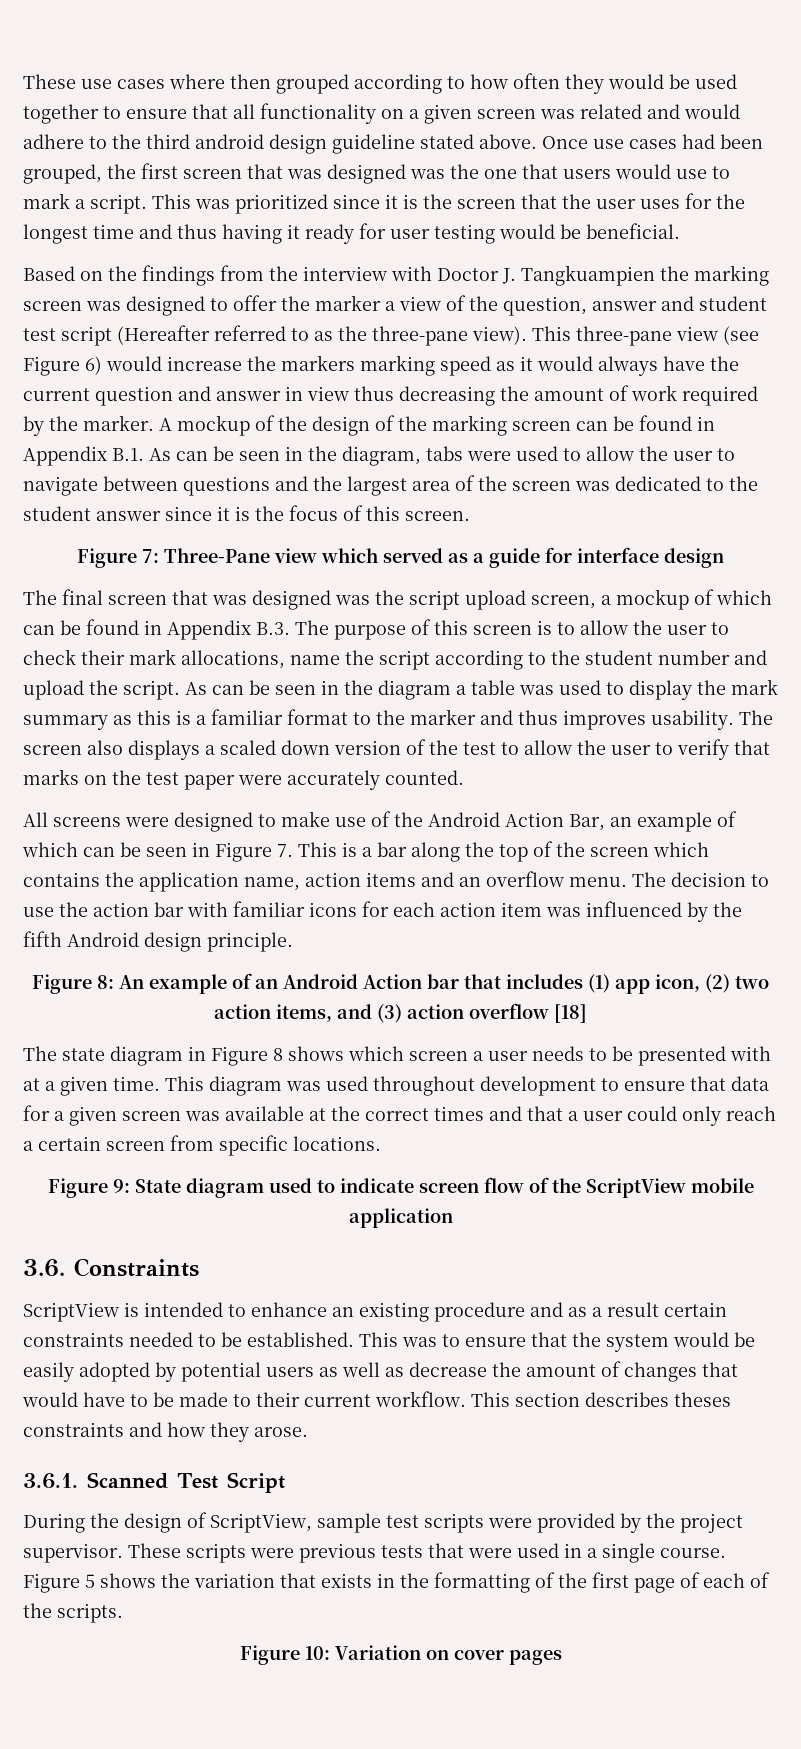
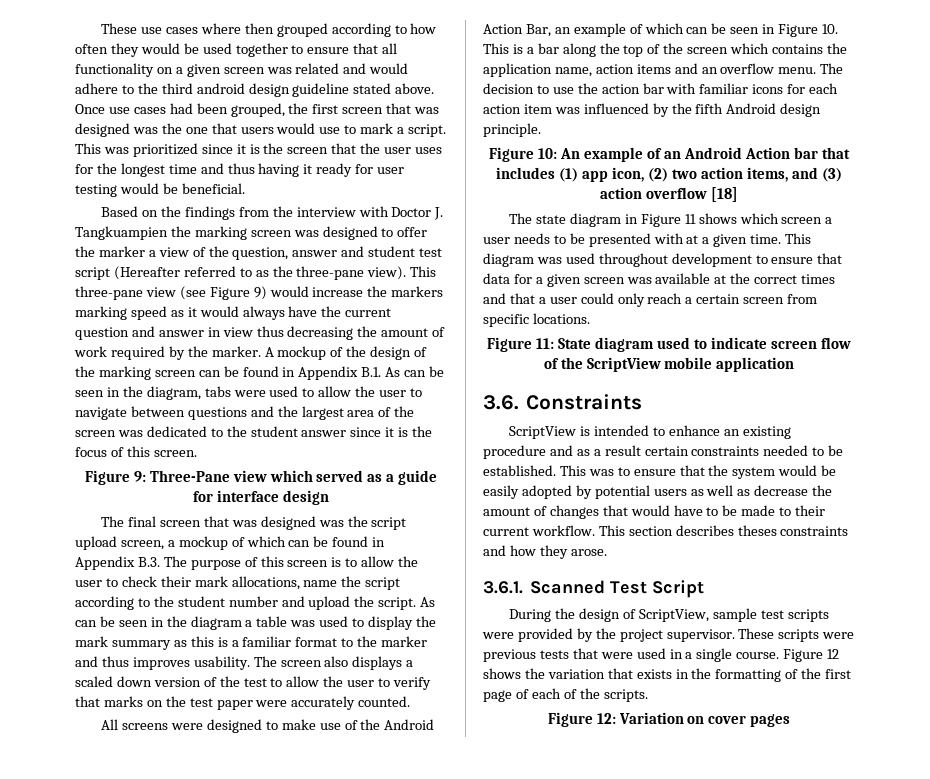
- This three-pane view (see Figure 6) would increase the markers marking speed as it would always have the current question and answer in view thus decreasing the amount of work required by the marker.
+ This three-pane view (see Figure 9) would increase the markers marking speed as it would always have the current question and answer in view thus decreasing the amount of work required by the marker.
- Figure 7: Three-Pane view which served as a guide for interface design
+ Figure 9: Three-Pane view which served as a guide for interface design
- All screens were designed to make use of the Android Action Bar, an example of which can be seen in Figure 7. This is a bar along the top of the screen which contains the application name, action items and an overflow menu.
+ All screens were designed to make use of the Android Action Bar, an example of which can be seen in Figure 10. This is a bar along the top of the screen which contains the application name, action items and an overflow menu.
- Figure 8: An example of an Android Action bar that includes (1) app icon, (2) two action items, and (3) action overflow [18]
+ Figure 10: An example of an Android Action bar that includes (1) app icon, (2) two action items, and (3) action overflow [18]
- The state diagram in Figure 8 shows which screen a user needs to be presented with at a given time.
+ The state diagram in Figure 11 shows which screen a user needs to be presented with at a given time.
- Figure 9: State diagram used to indicate screen flow of the ScriptView mobile application
+ Figure 11: State diagram used to indicate screen flow of the ScriptView mobile application
- Figure 5 shows the variation that exists in the formatting of the first page of each of the scripts.
+ Figure 12 shows the variation that exists in the formatting of the first page of each of the scripts.
- Figure 10: Variation on cover pages
+ Figure 12: Variation on cover pages

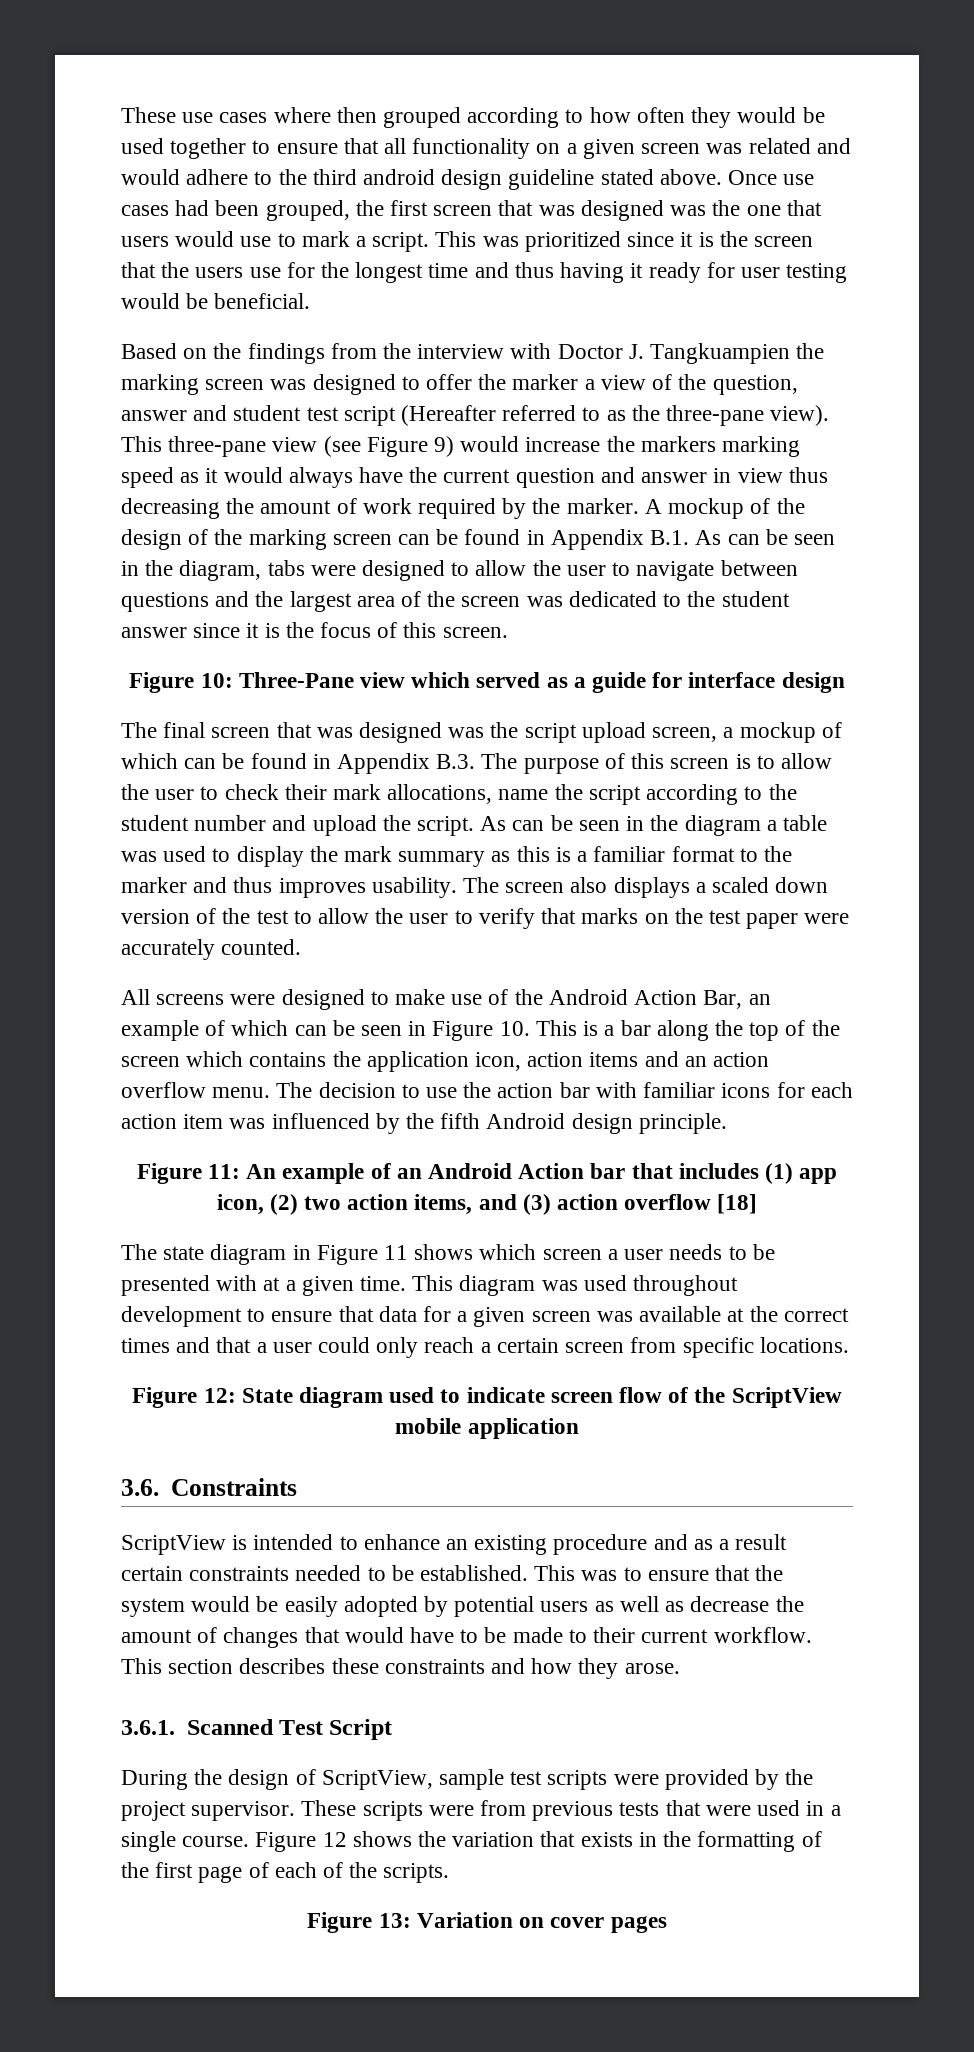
- This was prioritized since it is the screen that the user uses for the longest time and thus having it ready for user testing would be beneficial.
+ This was prioritized since it is the screen that the users use for the longest time and thus having it ready for user testing would be beneficial.
- A mockup of the design of the marking screen can be found in Appendix B.1. As can be seen in the diagram, tabs were used to allow the user to navigate between questions and the largest area of the screen was dedicated to the student answer since it is the focus of this screen.
+ A mockup of the design of the marking screen can be found in Appendix B.1. As can be seen in the diagram, tabs were designed to allow the user to navigate between questions and the largest area of the screen was dedicated to the student answer since it is the focus of this screen.
- Figure 9: Three-Pane view which served as a guide for interface design
+ Figure 10: Three-Pane view which served as a guide for interface design
- All screens were designed to make use of the Android Action Bar, an example of which can be seen in Figure 10. This is a bar along the top of the screen which contains the application name, action items and an overflow menu.
+ All screens were designed to make use of the Android Action Bar, an example of which can be seen in Figure 10. This is a bar along the top of the screen which contains the application icon, action items and an action overflow menu.
- Figure 10: An example of an Android Action bar that includes (1) app icon, (2) two action items, and (3) action overflow [18]
+ Figure 11: An example of an Android Action bar that includes (1) app icon, (2) two action items, and (3) action overflow [18]
- Figure 11: State diagram used to indicate screen flow of the ScriptView mobile application
+ Figure 12: State diagram used to indicate screen flow of the ScriptView mobile application
- This section describes theses constraints and how they arose.
+ This section describes these constraints and how they arose.
- These scripts were previous tests that were used in a single course.
+ These scripts were from previous tests that were used in a single course.
- Figure 12: Variation on cover pages
+ Figure 13: Variation on cover pages

